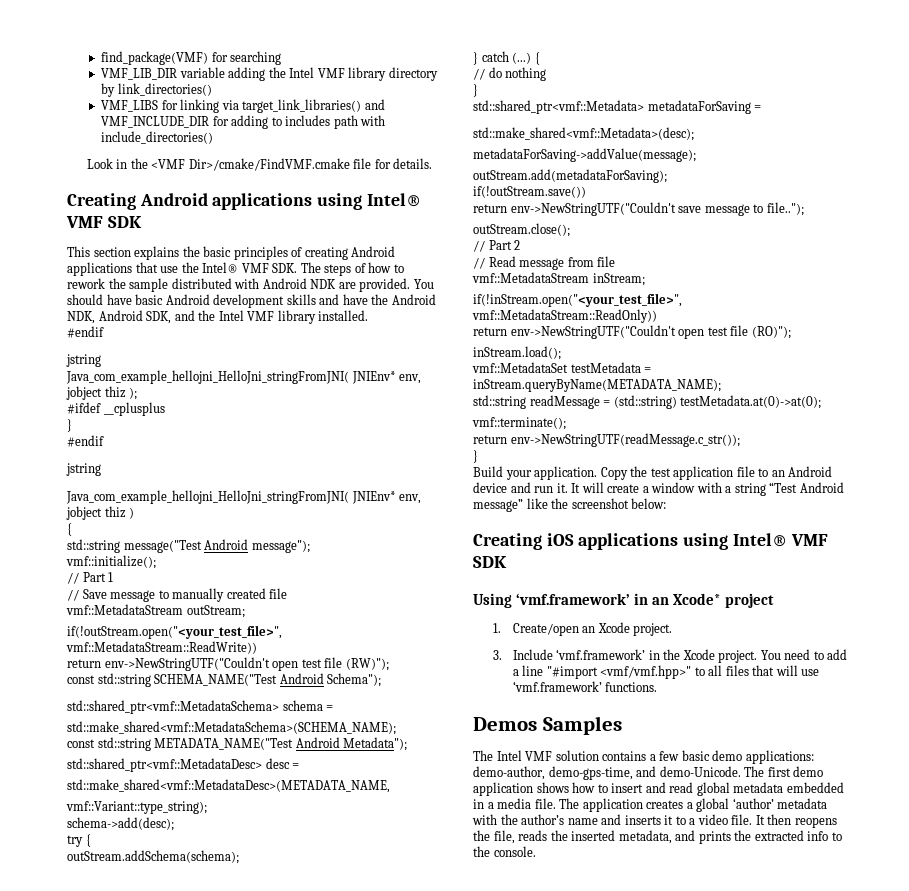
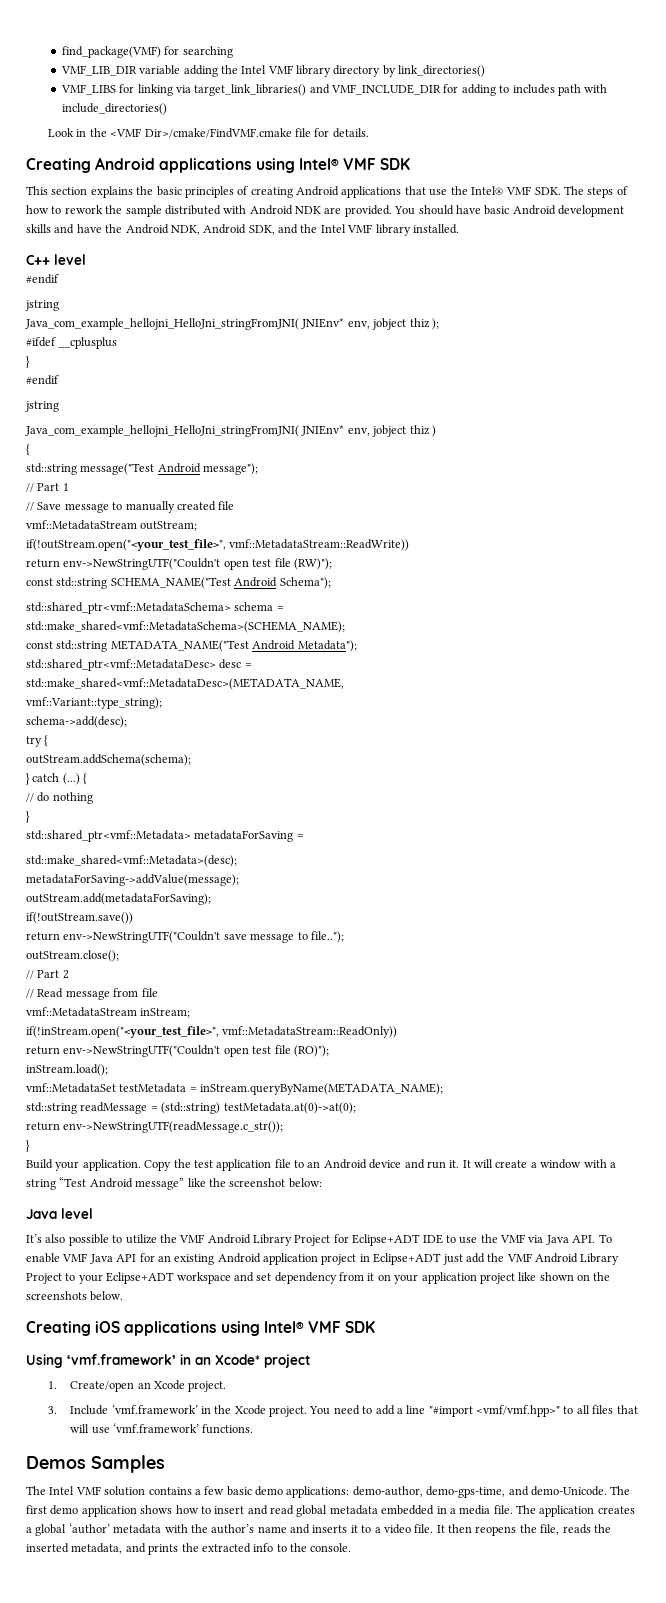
+ C++ level
- vmf::initialize();
- vmf::terminate();
+ Java level
+ It’s also possible to utilize the VMF Android Library Project for Eclipse+ADT IDE to use the VMF via Java API. To enable VMF Java API for an existing Android application project in Eclipse+ADT just add the VMF Android Library Project to your Eclipse+ADT workspace and set dependency from it on your application project like shown on the screenshots below.

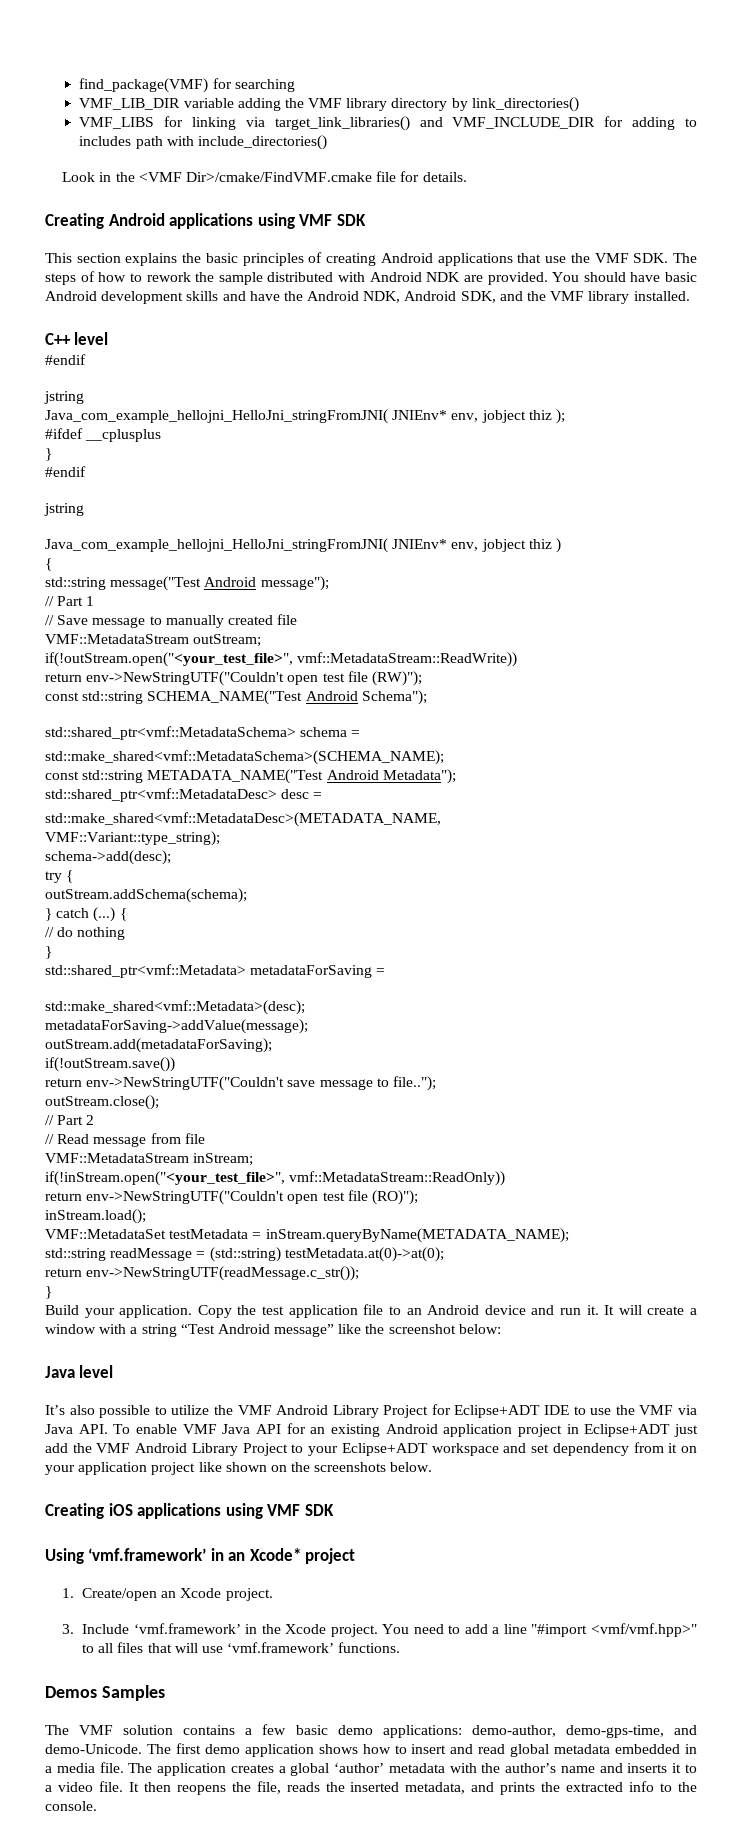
- VMF_LIB_DIR variable adding the Intel VMF library directory by link_directories()
+ VMF_LIB_DIR variable adding the VMF library directory by link_directories()
- Creating Android applications using Intel® VMF SDK
+ Creating Android applications using VMF SDK
- This section explains the basic principles of creating Android applications that use the Intel® VMF SDK. The steps of how to rework the sample distributed with Android NDK are provided.
+ This section explains the basic principles of creating Android applications that use the VMF SDK. The steps of how to rework the sample distributed with Android NDK are provided.
- You should have basic Android development skills and have the Android NDK, Android SDK, and the Intel VMF library installed.
+ You should have basic Android development skills and have the Android NDK, Android SDK, and the VMF library installed.
- vmf::MetadataStream outStream;
+ VMF::MetadataStream outStream;
- vmf::Variant::type_string);
+ VMF::Variant::type_string);
- vmf::MetadataStream inStream;
+ VMF::MetadataStream inStream;
- vmf::MetadataSet testMetadata = inStream.queryByName(METADATA_NAME);
+ VMF::MetadataSet testMetadata = inStream.queryByName(METADATA_NAME);
- Creating iOS applications using Intel® VMF SDK
+ Creating iOS applications using VMF SDK
- The Intel VMF solution contains a few basic demo applications: demo-author, demo-gps-time, and demo-Unicode.
+ The VMF solution contains a few basic demo applications: demo-author, demo-gps-time, and demo-Unicode.

